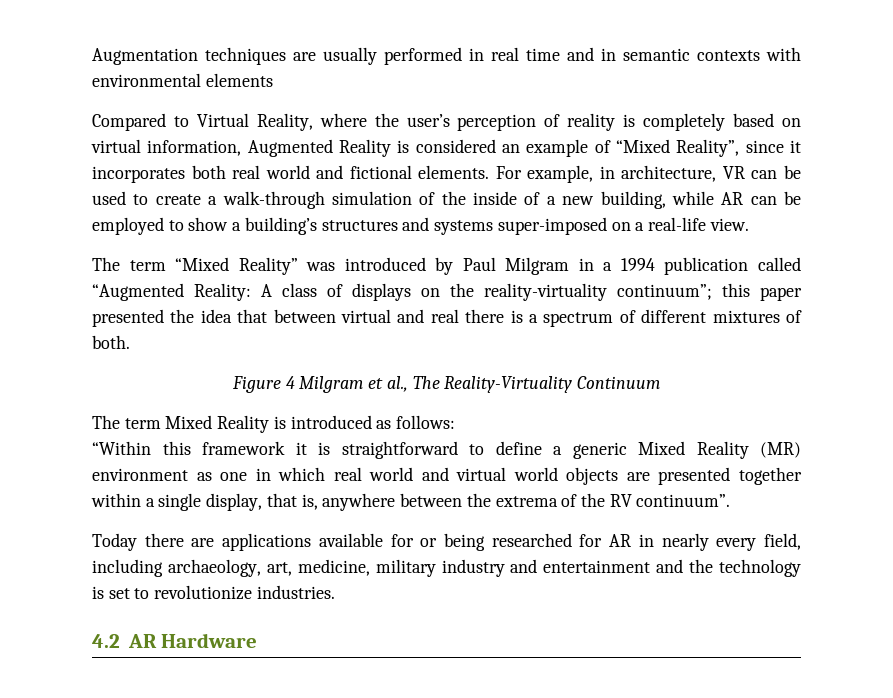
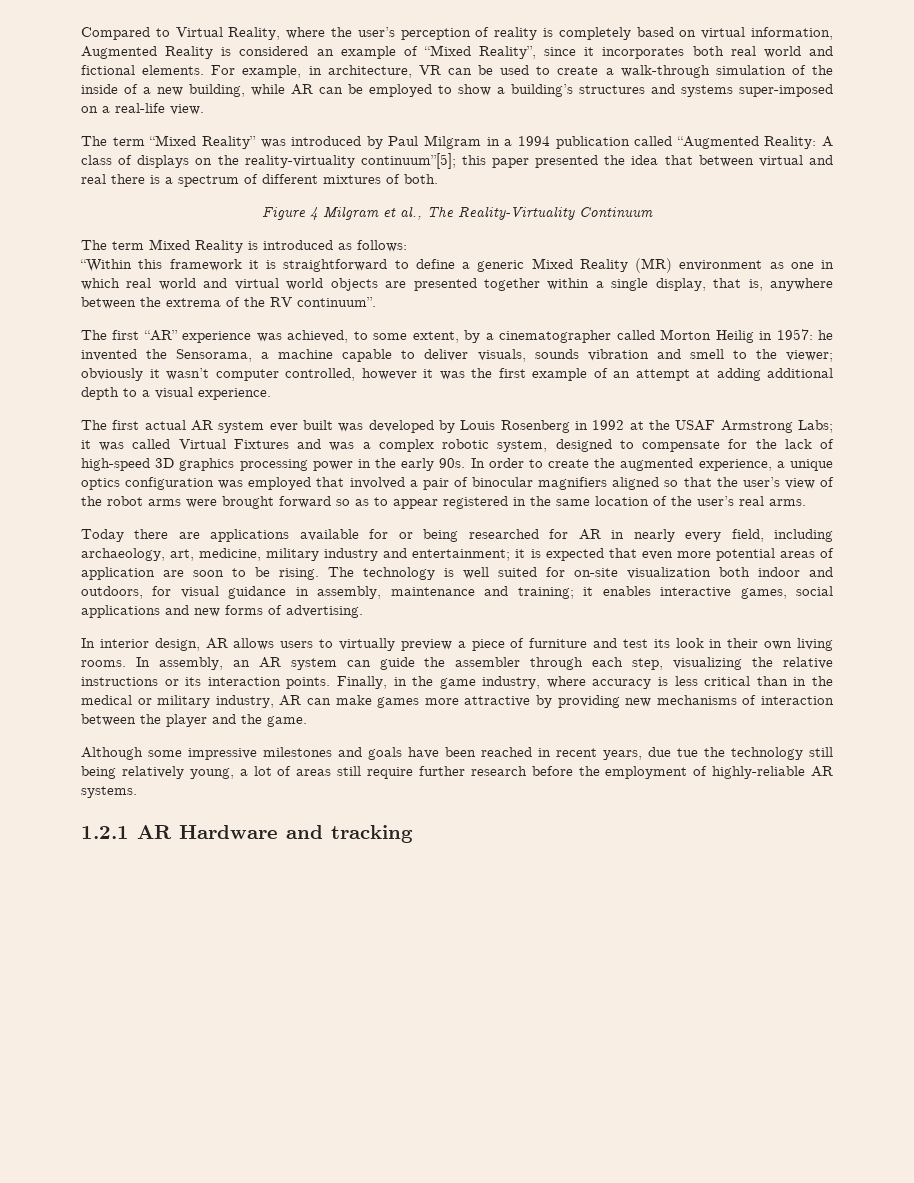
- Augmentation techniques are usually performed in real time and in semantic contexts with environmental elements
- The term “Mixed Reality” was introduced by Paul Milgram in a 1994 publication called “Augmented Reality: A class of displays on the reality-virtuality continuum”; this paper presented the idea that between virtual and real there is a spectrum of different mixtures of both.
+ The term “Mixed Reality” was introduced by Paul Milgram in a 1994 publication called “Augmented Reality: A class of displays on the reality-virtuality continuum”[5]; this paper presented the idea that between virtual and real there is a spectrum of different mixtures of both.
+ The first “AR” experience was achieved, to some extent, by a cinematographer called Morton Heilig in 1957: he invented the Sensorama, a machine capable to deliver visuals, sounds vibration and smell to the viewer; obviously it wasn’t computer controlled, however it was the first example of an attempt at adding additional depth to a visual experience.
+ The first actual AR system ever built was developed by Louis Rosenberg in 1992 at the USAF Armstrong Labs; it was called Virtual Fixtures and was a complex robotic system, designed to compensate for the lack of high-speed 3D graphics processing power in the early 90s. In order to create the augmented experience, a unique optics configuration was employed that involved a pair of binocular magnifiers aligned so that the user’s view of the robot arms were brought forward so as to appear registered in the same location of the user’s real arms.
- Today there are applications available for or being researched for AR in nearly every field, including archaeology, art, medicine, military industry and entertainment and the technology is set to revolutionize industries.
- 4.2 AR Hardware
+ Today there are applications available for or being researched for AR in nearly every field, including archaeology, art, medicine, military industry and entertainment; it is expected that even more potential areas of application are soon to be rising. The technology is well suited for on-site visualization both indoor and outdoors, for visual guidance in assembly, maintenance and training; it enables interactive games, social applications and new forms of advertising.
+ In interior design, AR allows users to virtually preview a piece of furniture and test its look in their own living rooms. In assembly, an AR system can guide the assembler through each step, visualizing the relative instructions or its interaction points. Finally, in the game industry, where accuracy is less critical than in the medical or military industry, AR can make games more attractive by providing new mechanisms of interaction between the player and the game.
+ Although some impressive milestones and goals have been reached in recent years, due tue the technology still being relatively young, a lot of areas still require further research before the employment of highly-reliable AR systems.
+ 1.2.1 AR Hardware and tracking

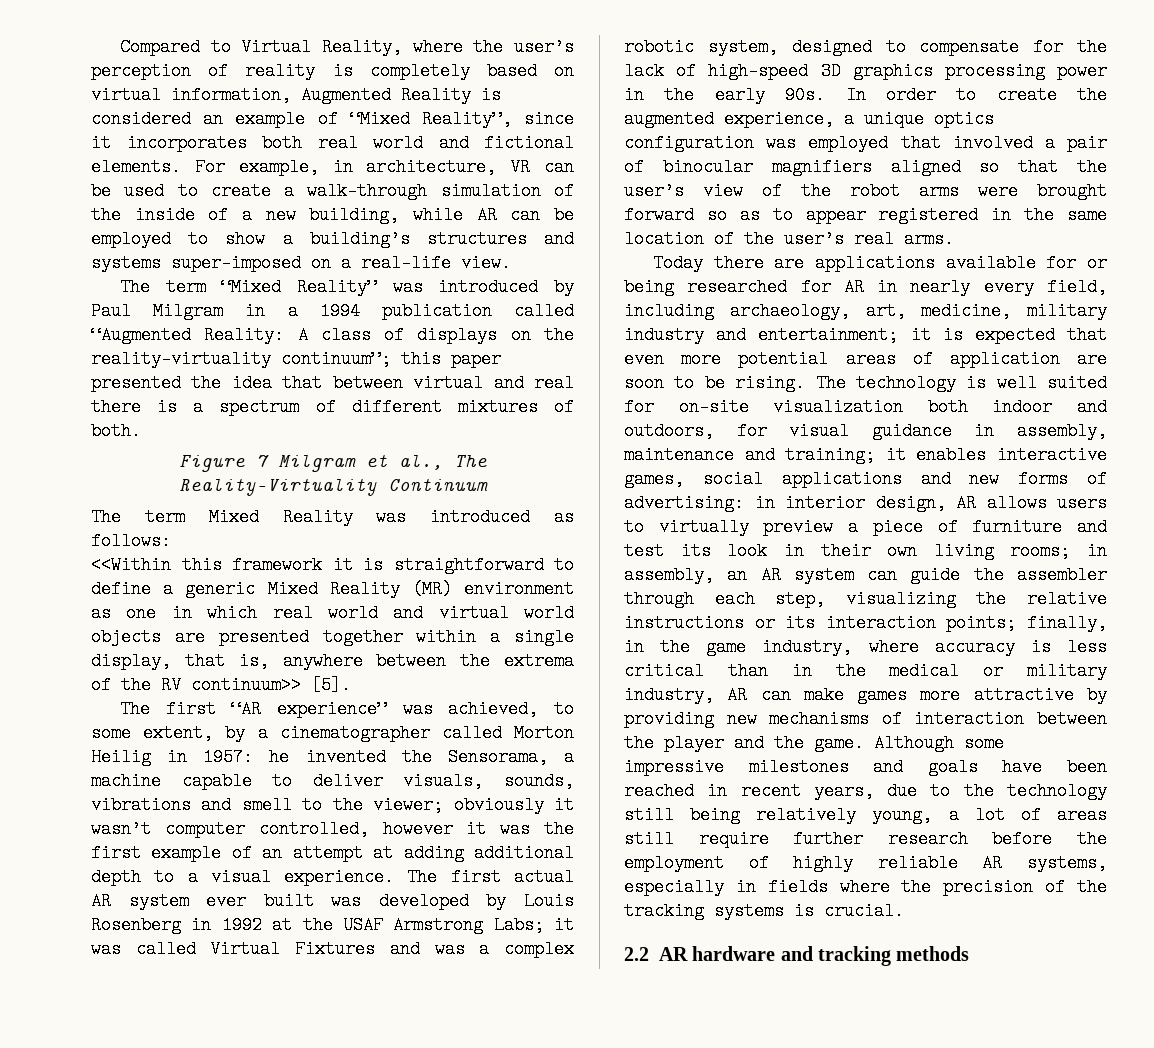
- The term “Mixed Reality” was introduced by Paul Milgram in a 1994 publication called “Augmented Reality: A class of displays on the reality-virtuality continuum”[5]; this paper presented the idea that between virtual and real there is a spectrum of different mixtures of both.
+ The term “Mixed Reality” was introduced by Paul Milgram in a 1994 publication called “Augmented Reality: A class of displays on the reality-virtuality continuum”; this paper presented the idea that between virtual and real there is a spectrum of different mixtures of both.
- Figure 4 Milgram et al., The Reality-Virtuality Continuum
+ Figure 7 Milgram et al., The Reality-Virtuality Continuum
- The term Mixed Reality is introduced as follows:
+ The term Mixed Reality was introduced as follows:
- “Within this framework it is straightforward to define a generic Mixed Reality (MR) environment as one in which real world and virtual world objects are presented together within a single display, that is, anywhere between the extrema of the RV continuum”.
- The first “AR” experience was achieved, to some extent, by a cinematographer called Morton Heilig in 1957:
+ <<Within this framework it is straightforward to define a generic Mixed Reality (MR) environment as one in which real world and virtual world objects are presented together within a single display, that is, anywhere between the extrema of the RV continuum>> [5].
+ The first “AR experience” was achieved, to some extent, by a cinematographer called Morton Heilig in 1957:
- he invented the Sensorama, a machine capable to deliver visuals, sounds vibration and smell to the viewer;
+ he invented the Sensorama, a machine capable to deliver visuals, sounds, vibrations and smell to the viewer;
- obviously it wasn’t computer controlled, however it was the first example of an attempt at adding additional depth to a visual experience.
- The first actual AR system ever built was developed by Louis Rosenberg in 1992 at the USAF Armstrong Labs;
+ obviously it wasn’t computer controlled, however it was the first example of an attempt at adding additional depth to a visual experience. The first actual AR system ever built was developed by Louis Rosenberg in 1992 at the USAF Armstrong Labs;
- it enables interactive games, social applications and new forms of advertising.
- In interior design, AR allows users to virtually preview a piece of furniture and test its look in their own living rooms. In assembly, an AR system can guide the assembler through each step, visualizing the relative instructions or its interaction points. Finally, in the game industry, where accuracy is less critical than in the medical or military industry, AR can make games more attractive by providing new mechanisms of interaction between the player and the game.
- Although some impressive milestones and goals have been reached in recent years, due tue the technology still being relatively young, a lot of areas still require further research before the employment of highly-reliable AR systems.
- 1.2.1 AR Hardware and tracking
+ it enables interactive games, social applications and new forms of advertising: in interior design, AR allows users to virtually preview a piece of furniture and test its look in their own living rooms; in assembly, an AR system can guide the assembler through each step, visualizing the relative instructions or its interaction points; finally, in the game industry, where accuracy is less critical than in the medical or military industry, AR can make games more attractive by providing new mechanisms of interaction between the player and the game. Although some impressive milestones and goals have been reached in recent years, due to the technology still being relatively young, a lot of areas still require further research before the employment of highly reliable AR systems, especially in fields where the precision of the tracking systems is crucial.
+ 2.2 AR hardware and tracking methods

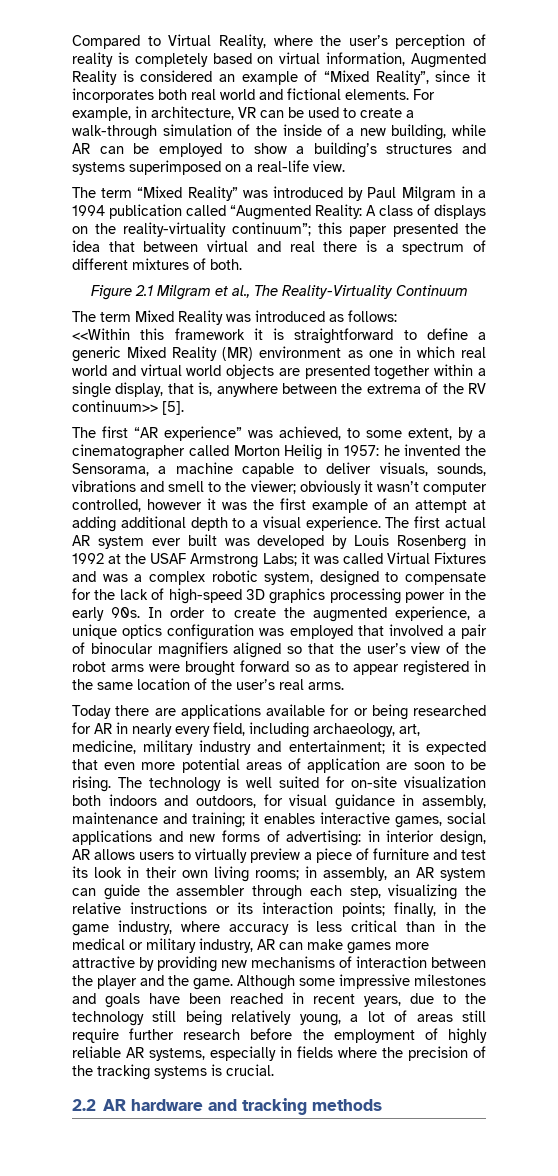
- For example, in architecture, VR can be used to create a walk-through simulation of the inside of a new building, while AR can be employed to show a building’s structures and systems super-imposed on a real-life view.
+ For example, in architecture, VR can be used to create a walk-through simulation of the inside of a new building, while AR can be employed to show a building’s structures and systems superimposed on a real-life view.
- Figure 7 Milgram et al., The Reality-Virtuality Continuum
+ Figure 2.1 Milgram et al., The Reality-Virtuality Continuum
- The technology is well suited for on-site visualization both indoor and outdoors, for visual guidance in assembly, maintenance and training;
+ The technology is well suited for on-site visualization both indoors and outdoors, for visual guidance in assembly, maintenance and training;

